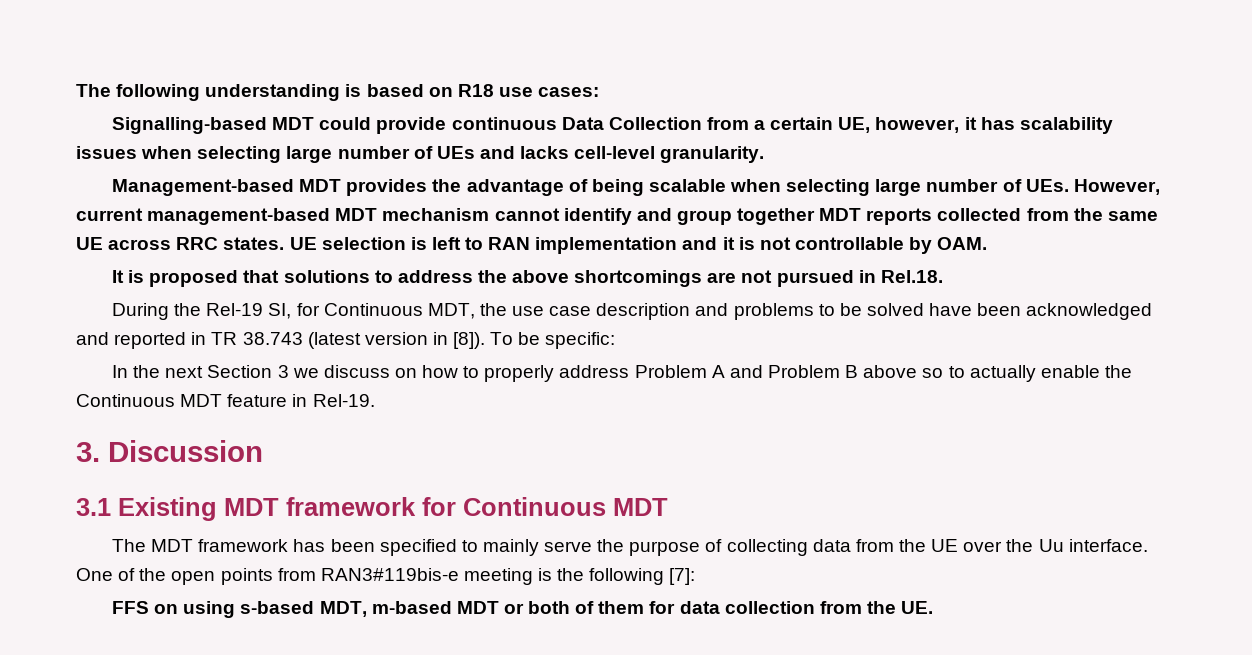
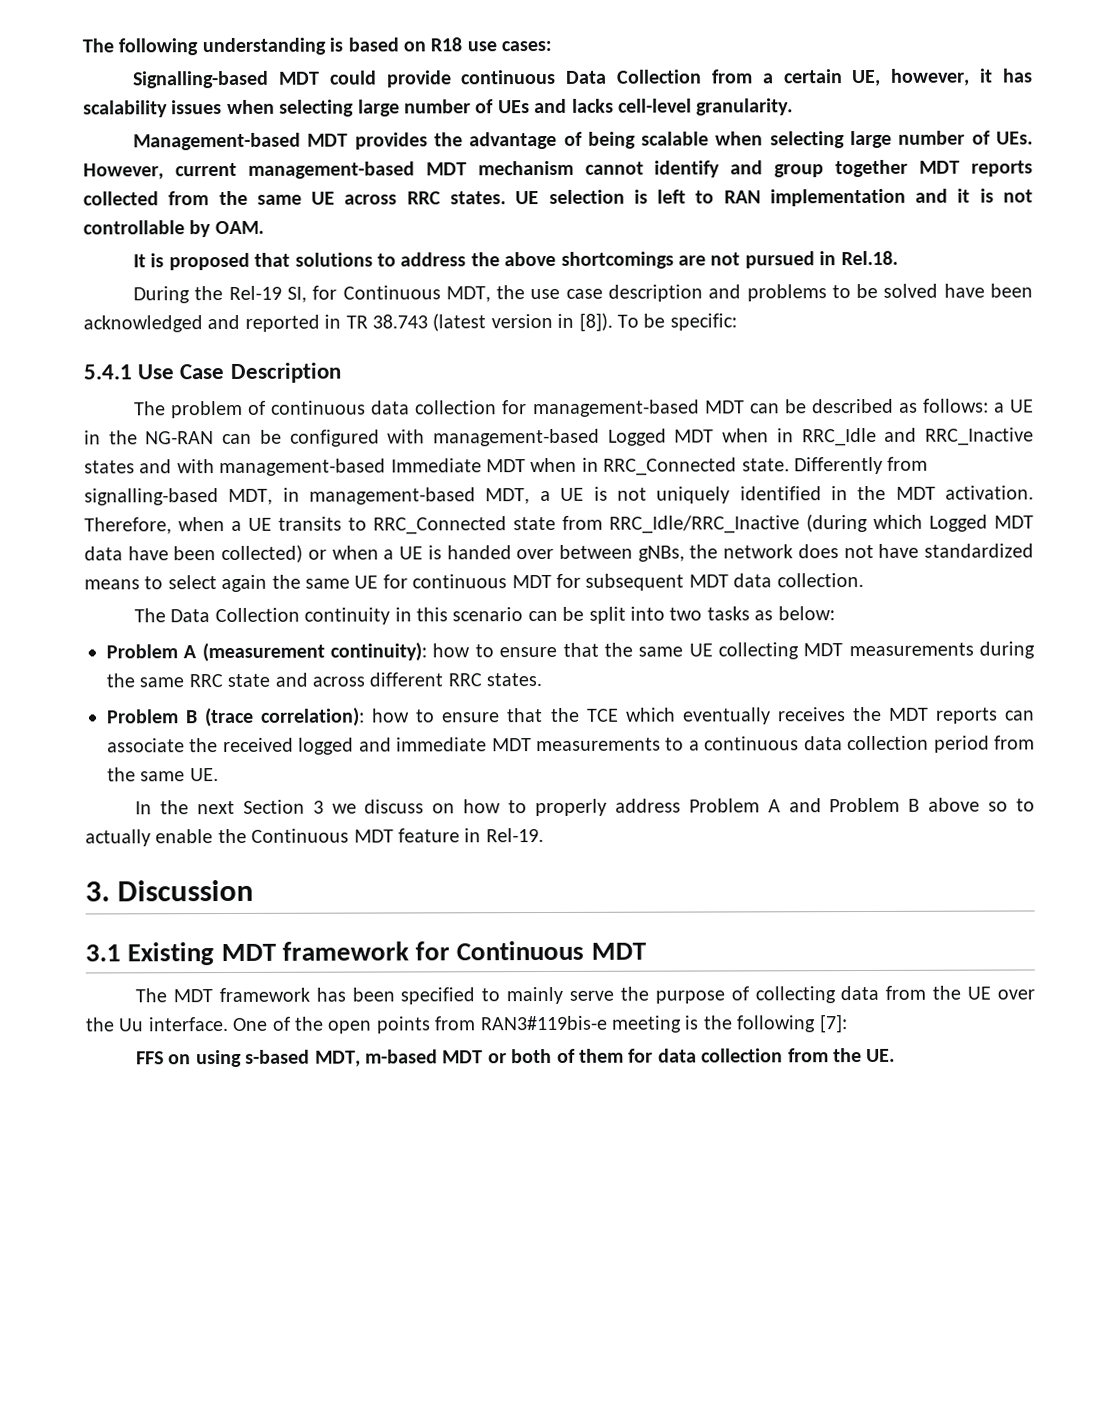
+ 5.4.1 Use Case Description
+ The problem of continuous data collection for management-based MDT can be described as follows: a UE in the NG-RAN can be configured with management-based Logged MDT when in RRC_Idle and RRC_Inactive states and with management-based Immediate MDT when in RRC_Connected state. Differently from signalling-based MDT, in management-based MDT, a UE is not uniquely identified in the MDT activation. Therefore, when a UE transits to RRC_Connected state from RRC_Idle/RRC_Inactive (during which Logged MDT data have been collected) or when a UE is handed over between gNBs, the network does not have standardized means to select again the same UE for continuous MDT for subsequent MDT data collection.
+ The Data Collection continuity in this scenario can be split into two tasks as below:
+ Problem A (measurement continuity): how to ensure that the same UE collecting MDT measurements during the same RRC state and across different RRC states.
+ Problem B (trace correlation): how to ensure that the TCE which eventually receives the MDT reports can associate the received logged and immediate MDT measurements to a continuous data collection period from the same UE.

